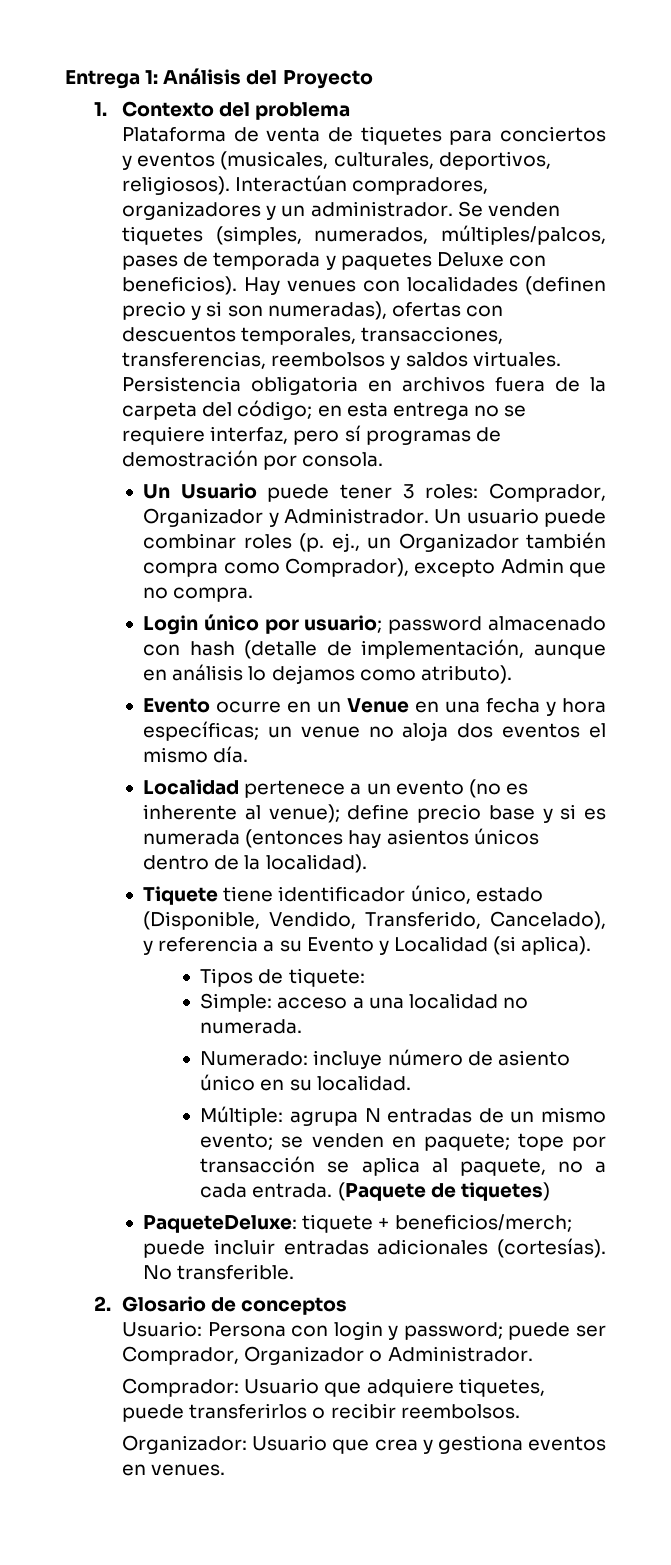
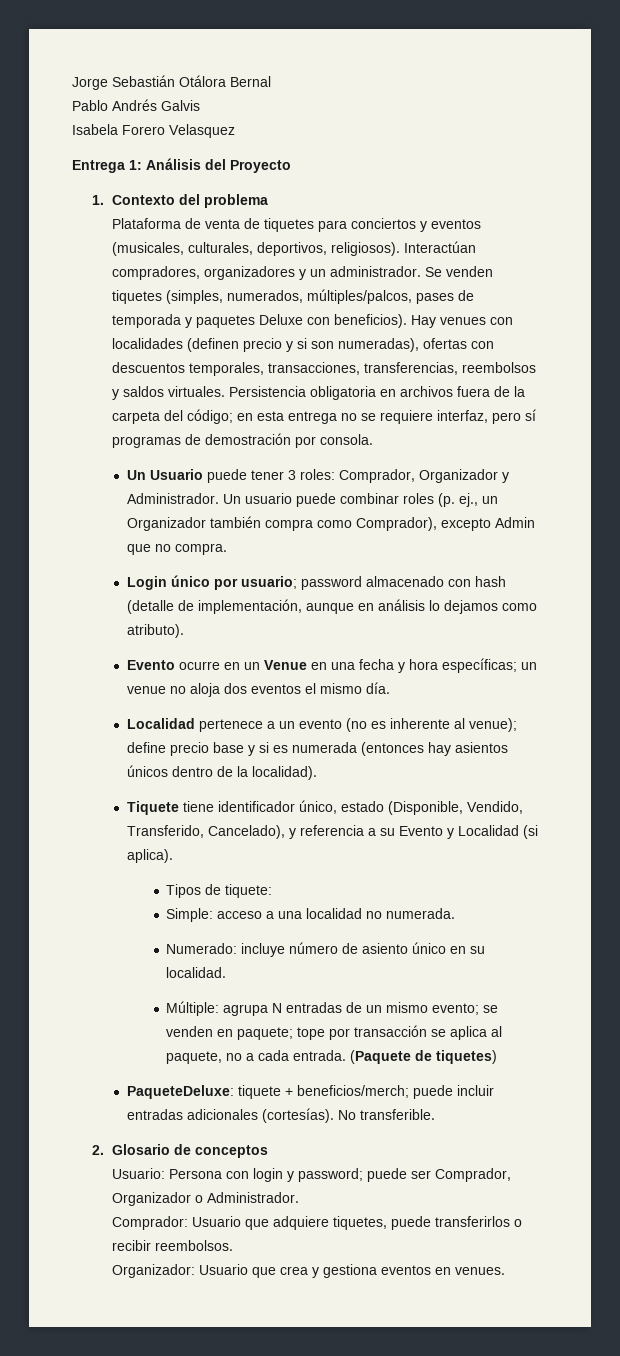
+ Jorge Sebastián Otálora Bernal
+ Pablo Andrés Galvis
+ Isabela Forero Velasquez

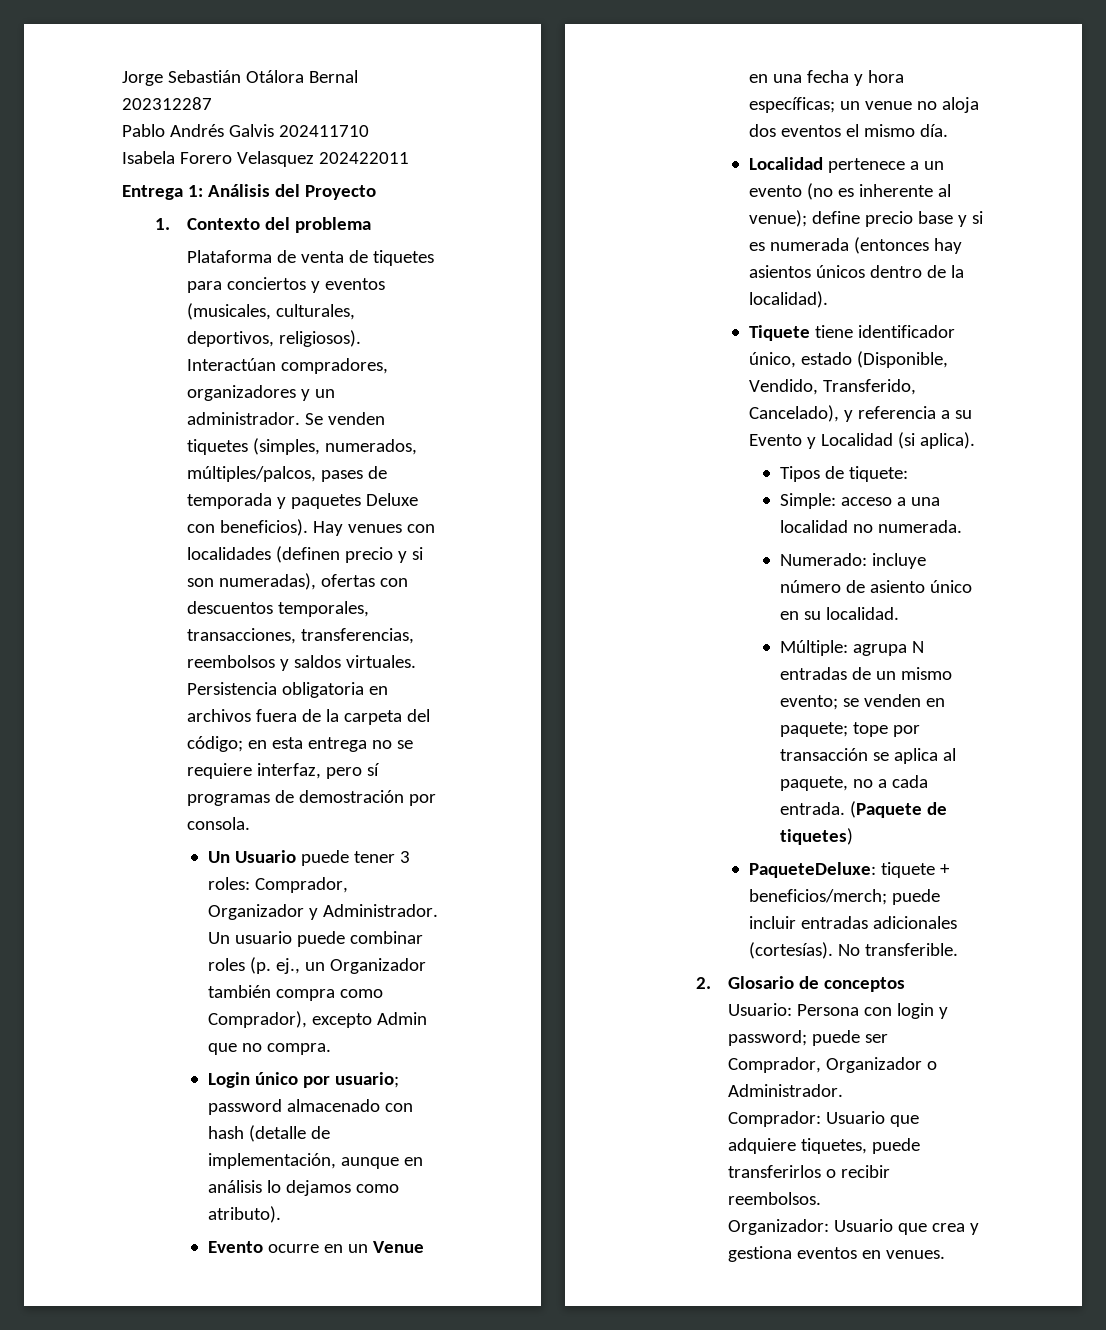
- Jorge Sebastián Otálora Bernal
+ Jorge Sebastián Otálora Bernal 202312287
- Pablo Andrés Galvis
+ Pablo Andrés Galvis 202411710
- Isabela Forero Velasquez
+ Isabela Forero Velasquez 202422011

